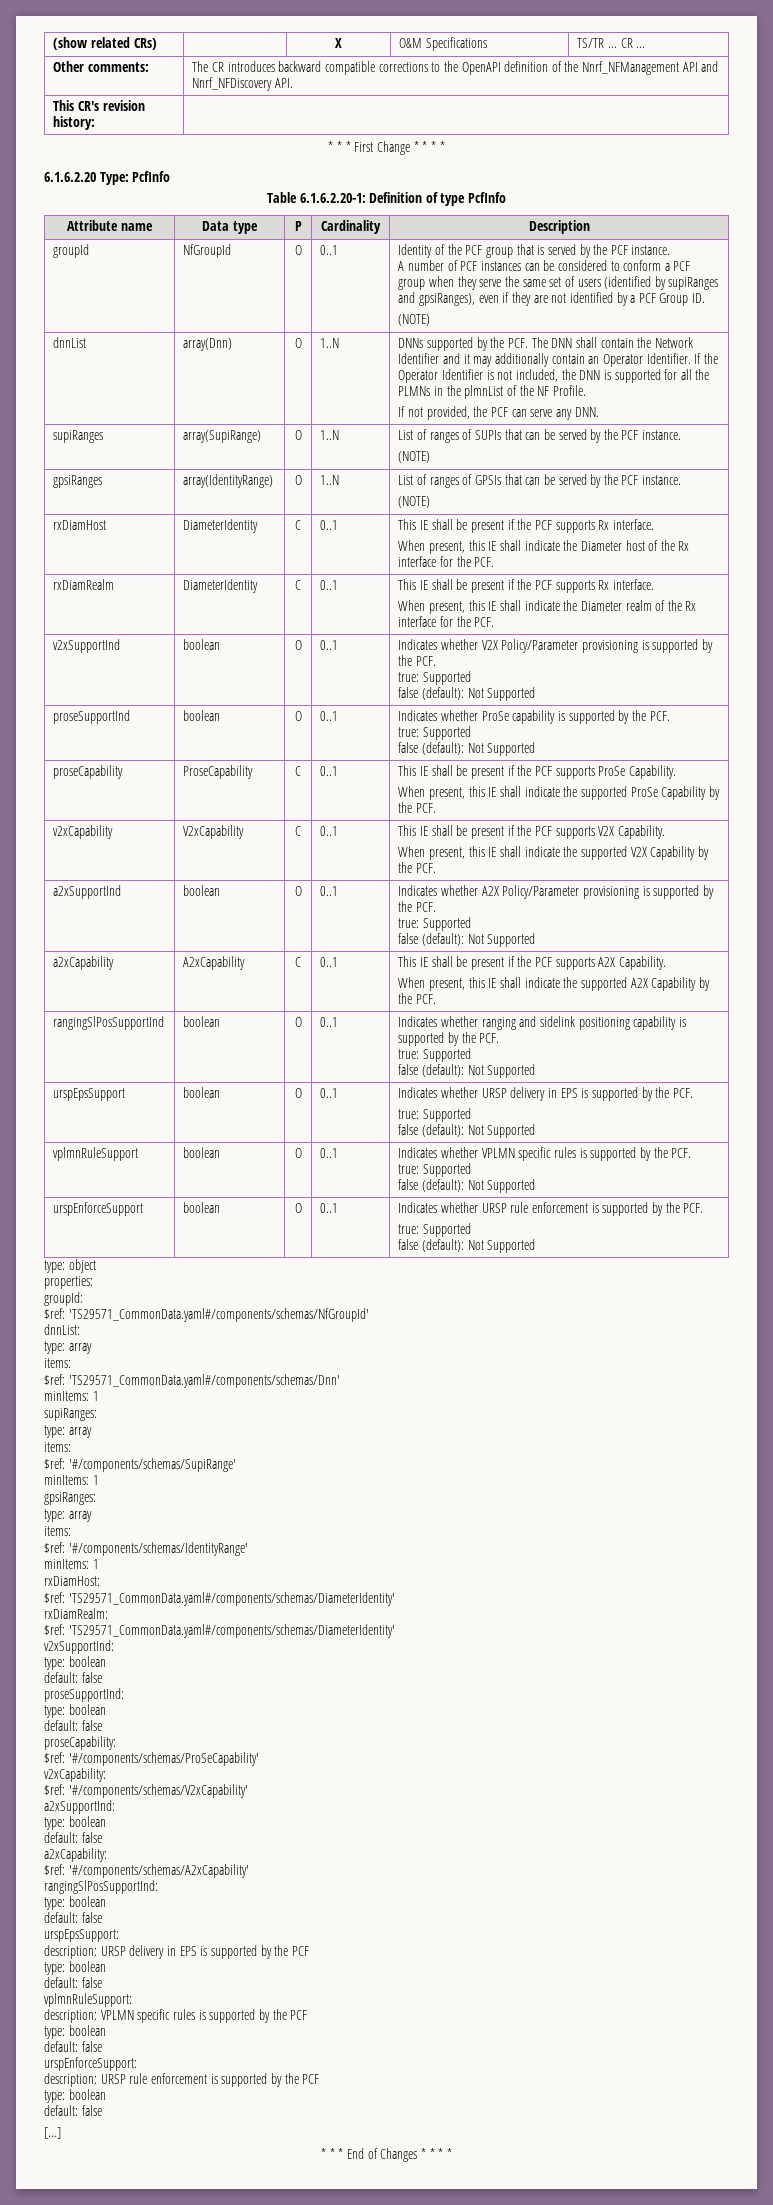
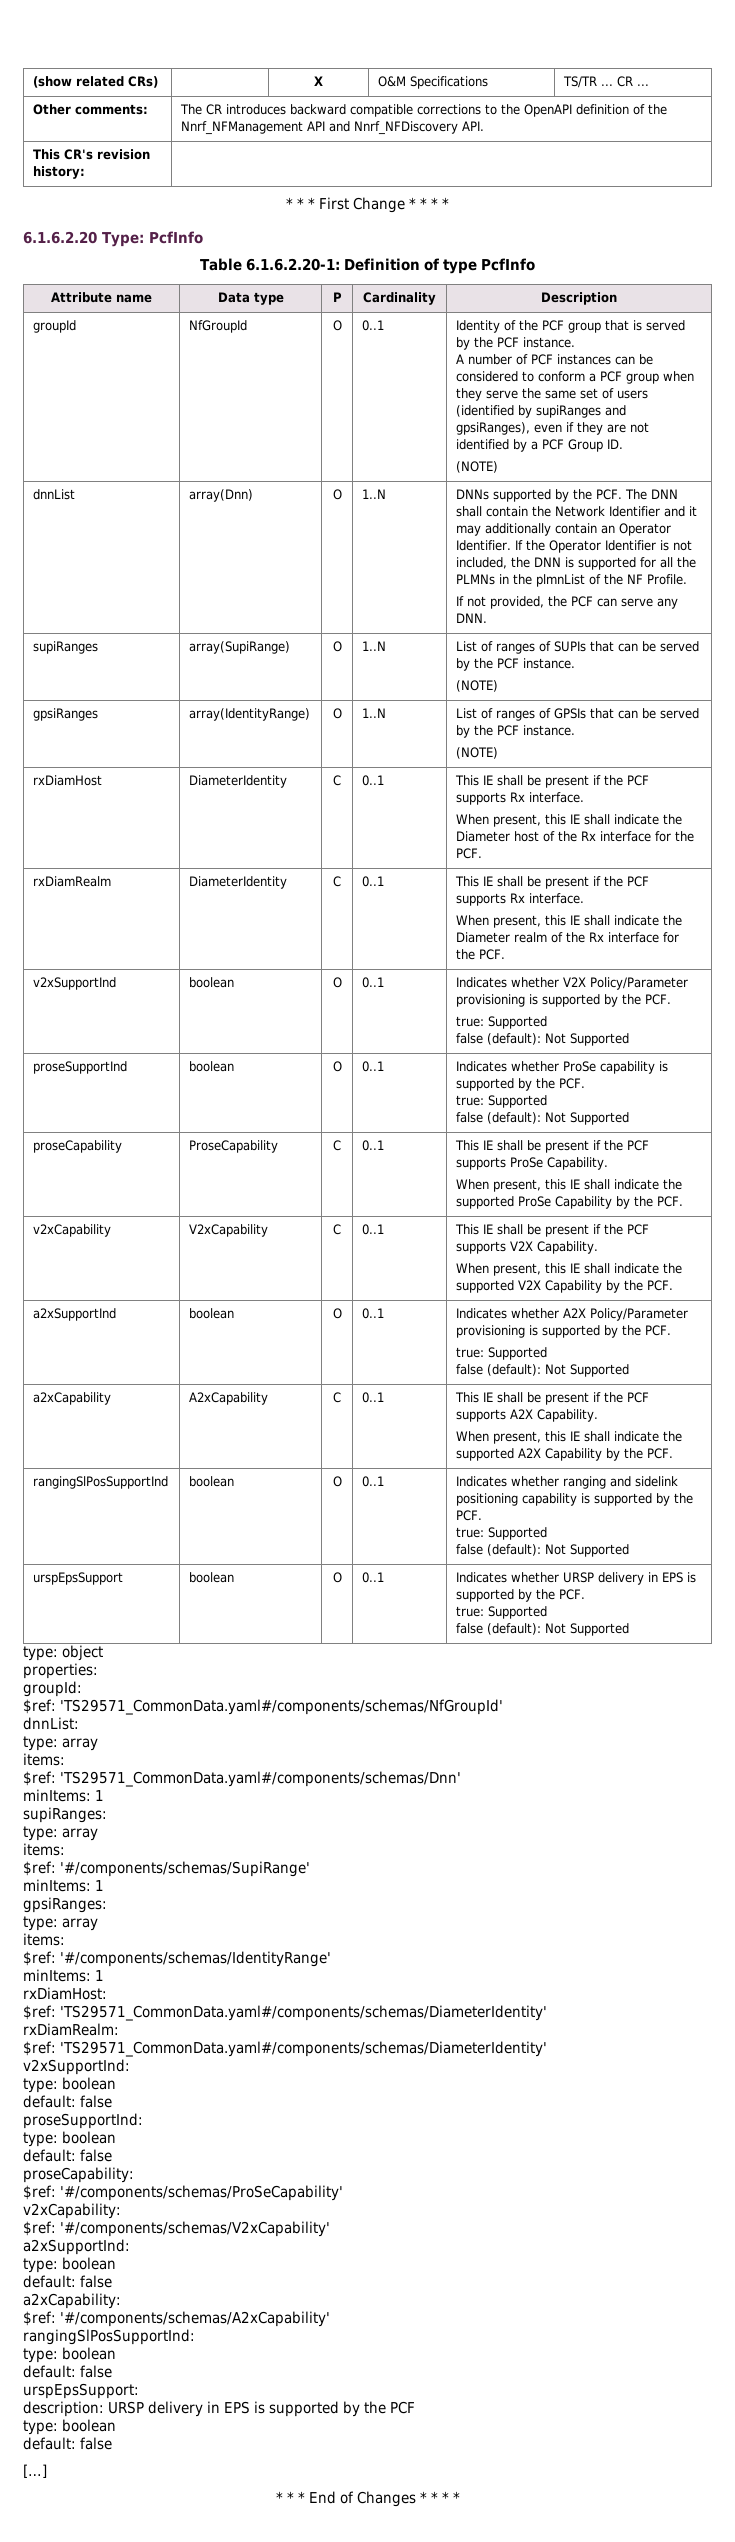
- vplmnRuleSupport | boolean | O | 0..1 | Indicates whether VPLMN specific rules is supported by the PCF.
- true: Supported
- false (default): Not Supported
- urspEnforceSupport | boolean | O | 0..1 | Indicates whether URSP rule enforcement is supported by the PCF.
- true: Supported
- false (default): Not Supported
- vplmnRuleSupport:
- description: VPLMN specific rules is supported by the PCF
- type: boolean
- default: false
- urspEnforceSupport:
- description: URSP rule enforcement is supported by the PCF
- type: boolean
- default: false

